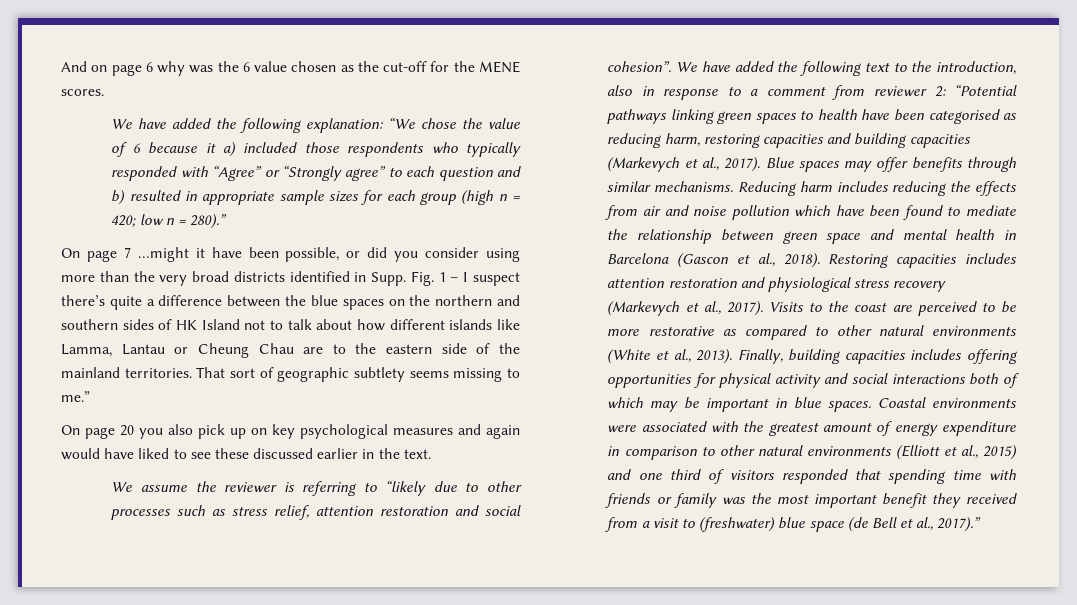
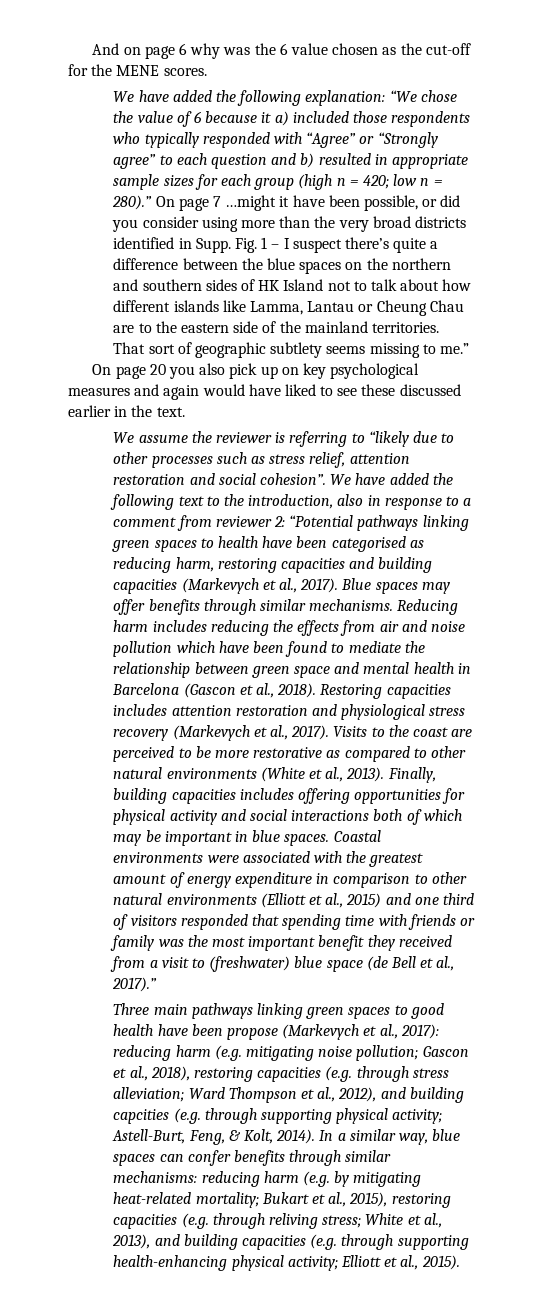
- low n = 280).”
- On page 7 …might it have been possible, or did you consider using more than the very broad districts identified in Supp.
+ low n = 280).” On page 7 …might it have been possible, or did you consider using more than the very broad districts identified in Supp.
+ Three main pathways linking green spaces to good health have been propose (Markevych et al., 2017): reducing harm (e.g. mitigating noise pollution; Gascon et al., 2018), restoring capacities (e.g. through stress alleviation; Ward Thompson et al., 2012), and building capcities (e.g. through supporting physical activity; Astell-Burt, Feng, & Kolt, 2014). In a similar way, blue spaces can confer benefits through similar mechanisms: reducing harm (e.g. by mitigating heat-related mortality; Bukart et al., 2015), restoring capacities (e.g. through reliving stress; White et al., 2013), and building capacities (e.g. through supporting health-enhancing physical activity; Elliott et al., 2015).

